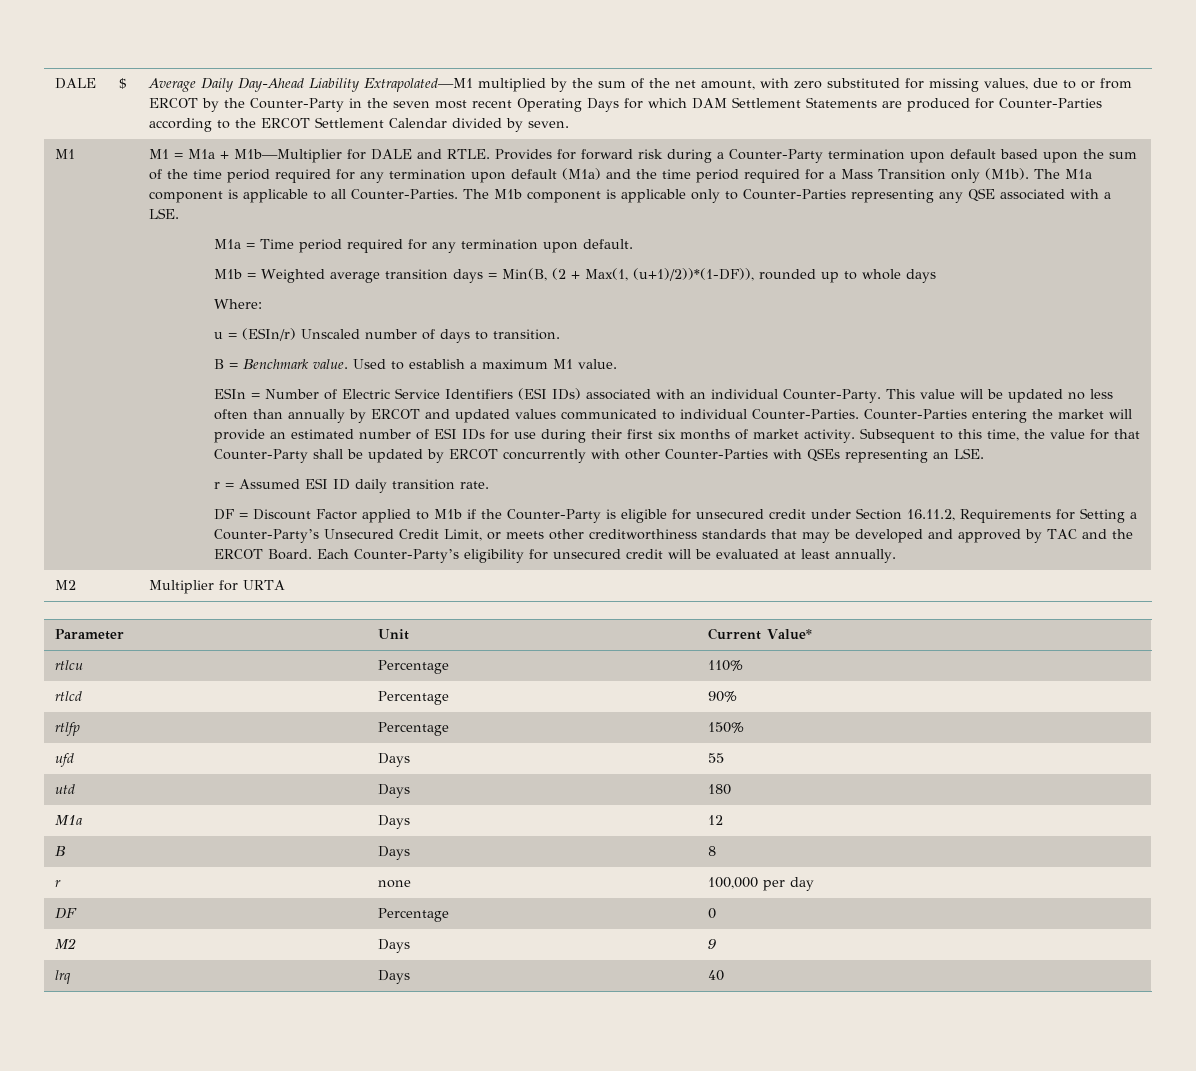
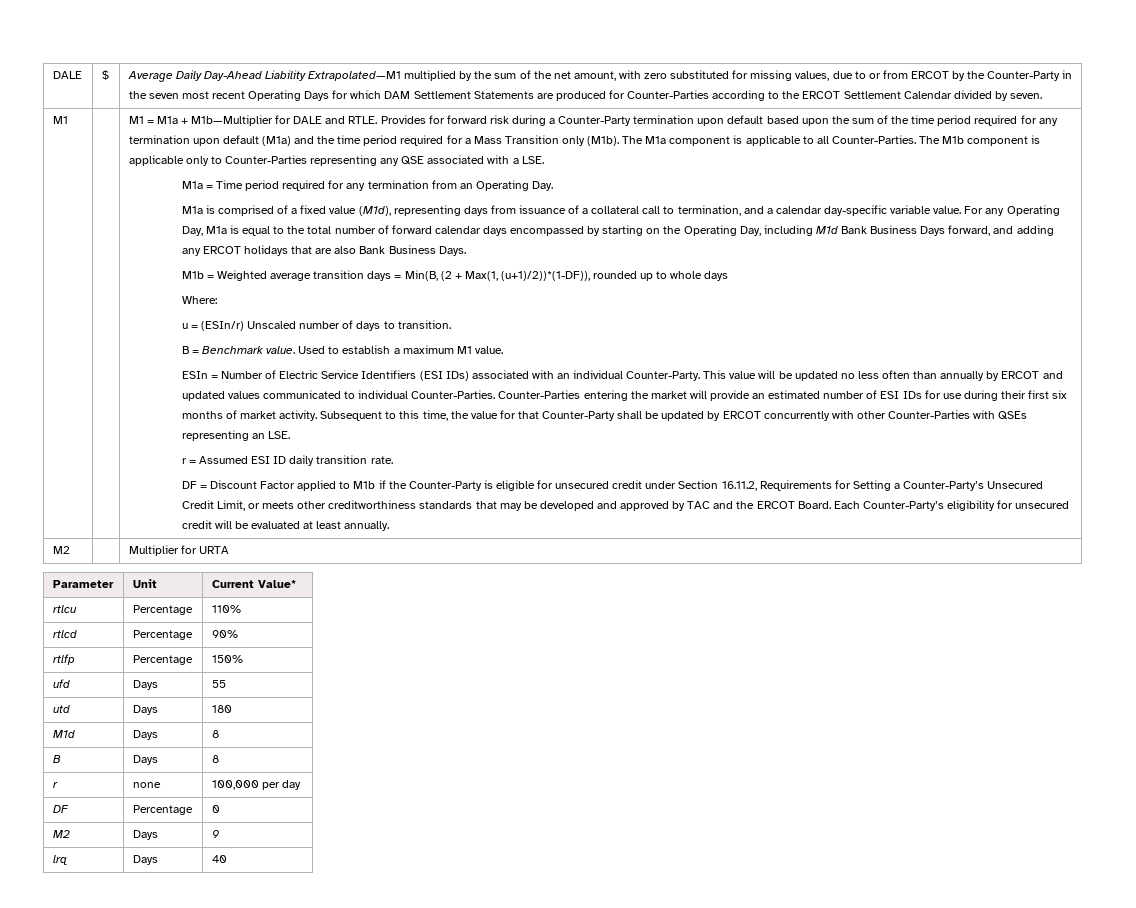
- M1a = Time period required for any termination upon default.
+ M1a = Time period required for any termination from an Operating Day.
+ M1a is comprised of a fixed value (M1d), representing days from issuance of a collateral call to termination, and a calendar day-specific variable value. For any Operating Day, M1a is equal to the total number of forward calendar days encompassed by starting on the Operating Day, including M1d Bank Business Days forward, and adding any ERCOT holidays that are also Bank Business Days.
- M1a | Days | 12
+ M1d | Days | 8

